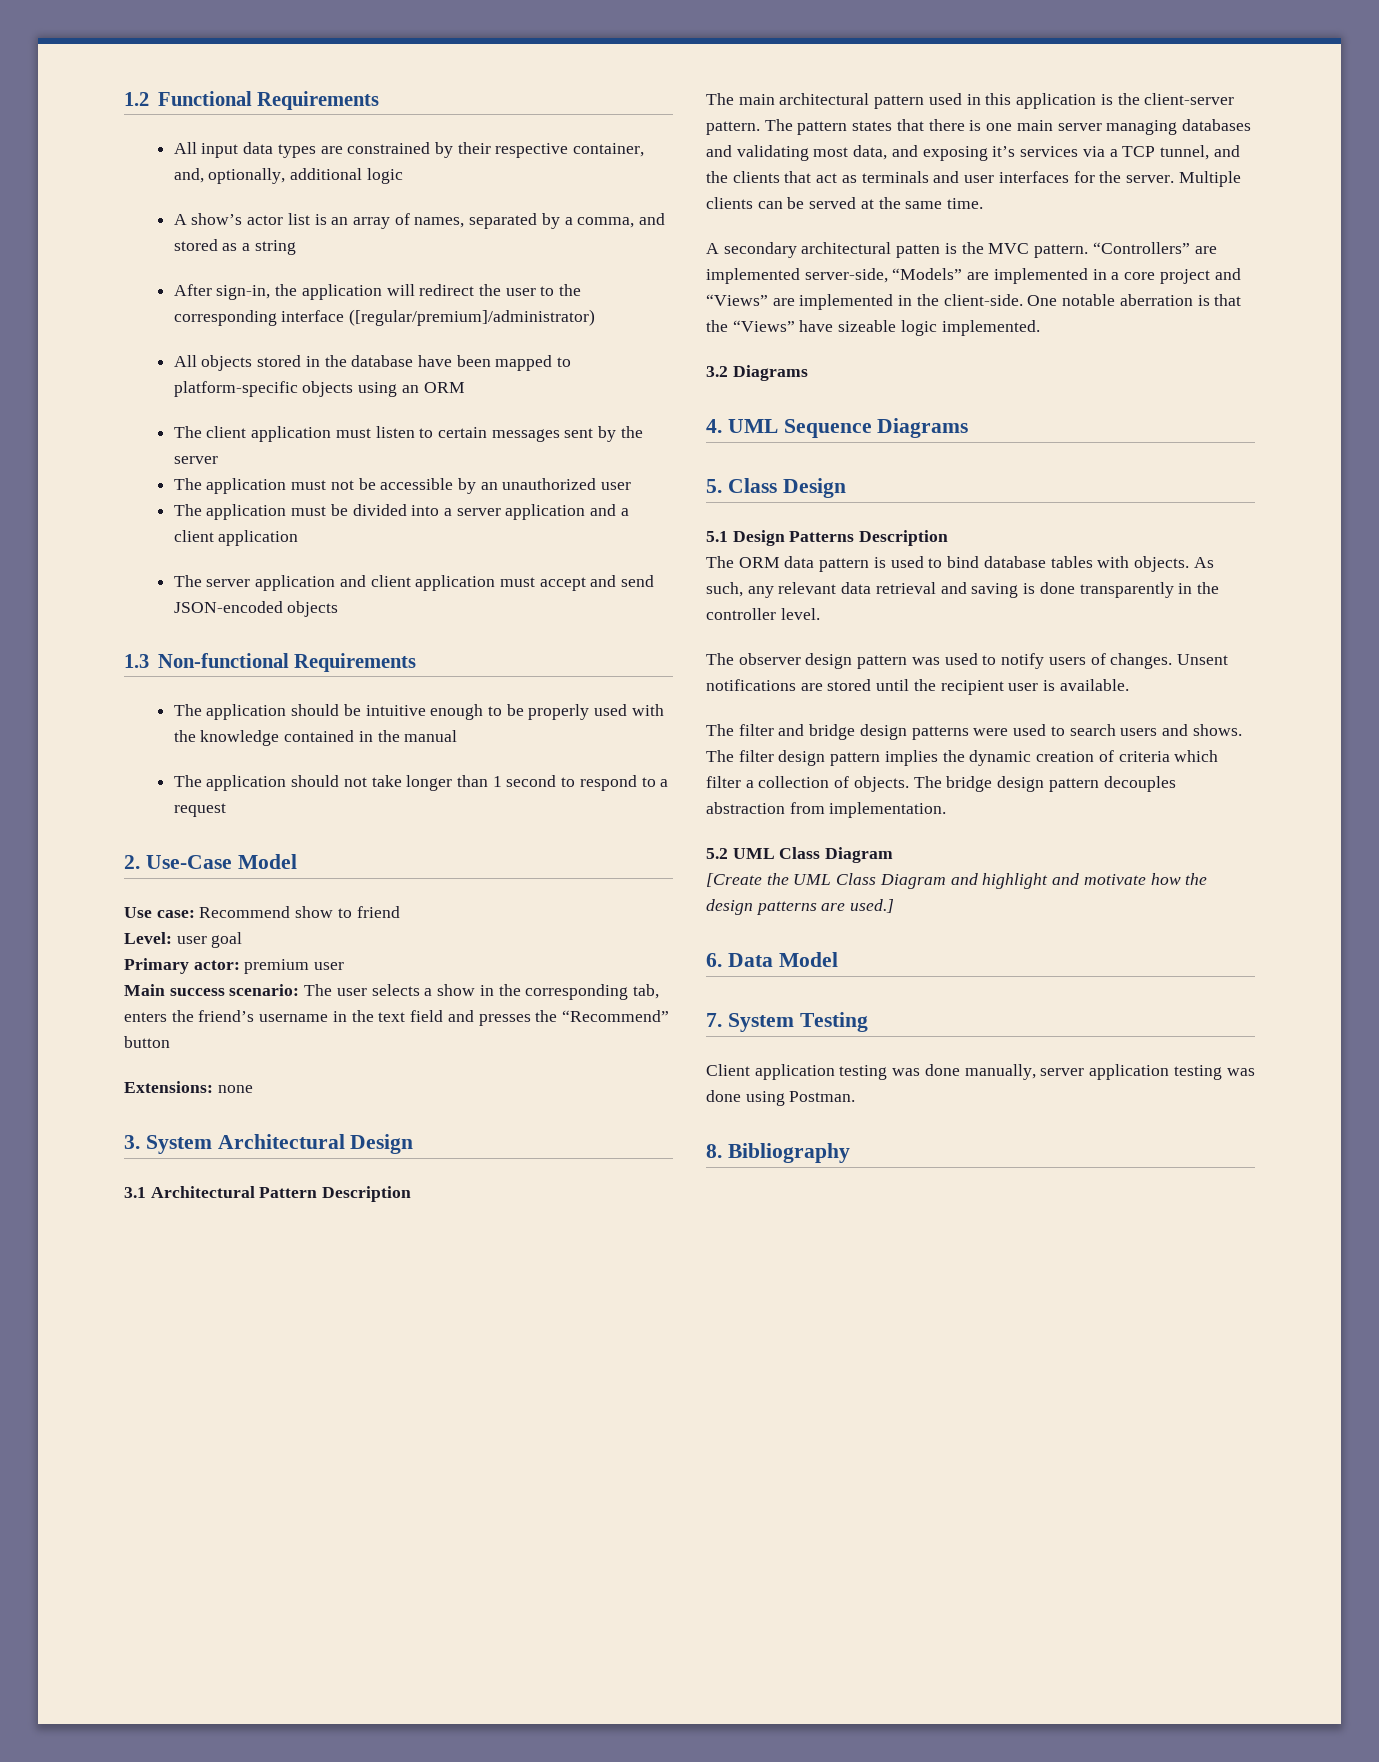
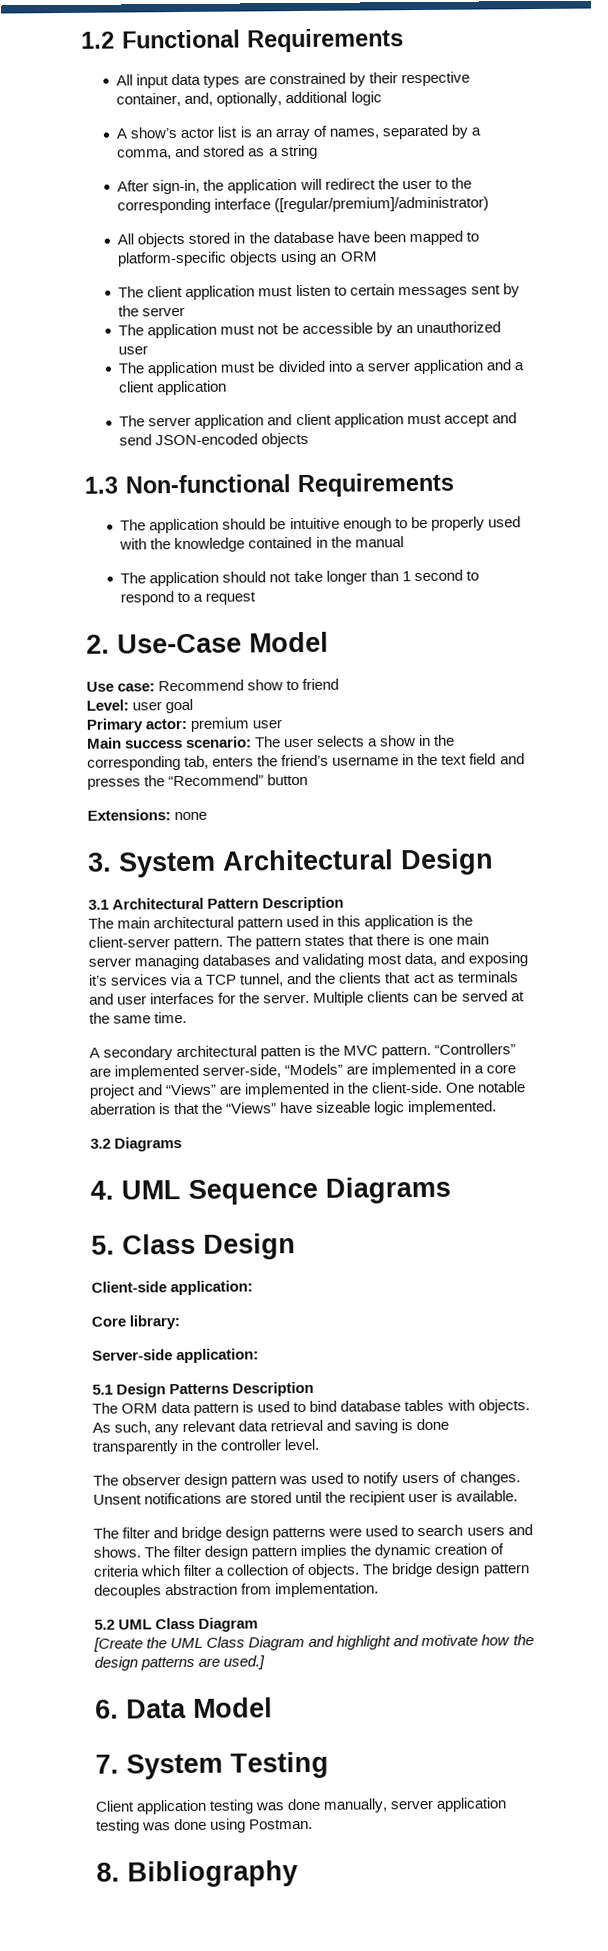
+ Client-side application:
+ Core library:
+ Server-side application:

